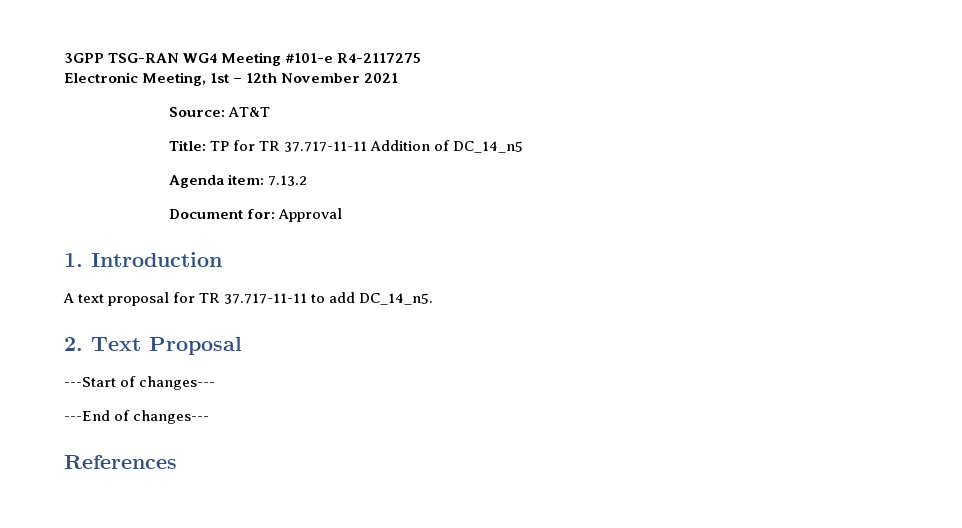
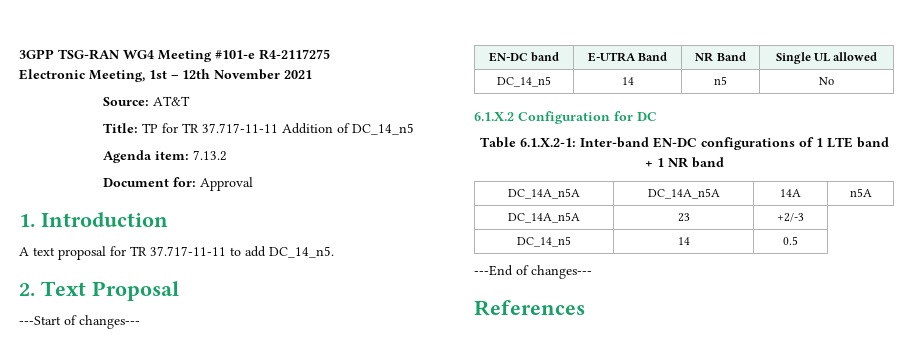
+ EN-DC band | E-UTRA Band | NR Band | Single UL allowed
+ DC_14_n5 | 14 | n5 | No
+ 6.1.X.2 Configuration for DC
+ Table 6.1.X.2-1: Inter-band EN-DC configurations of 1 LTE band + 1 NR band
+ DC_14A_n5A | DC_14A_n5A | 14A | n5A
+ DC_14A_n5A | 23 | +2/-3
+ DC_14_n5 | 14 | 0.5

